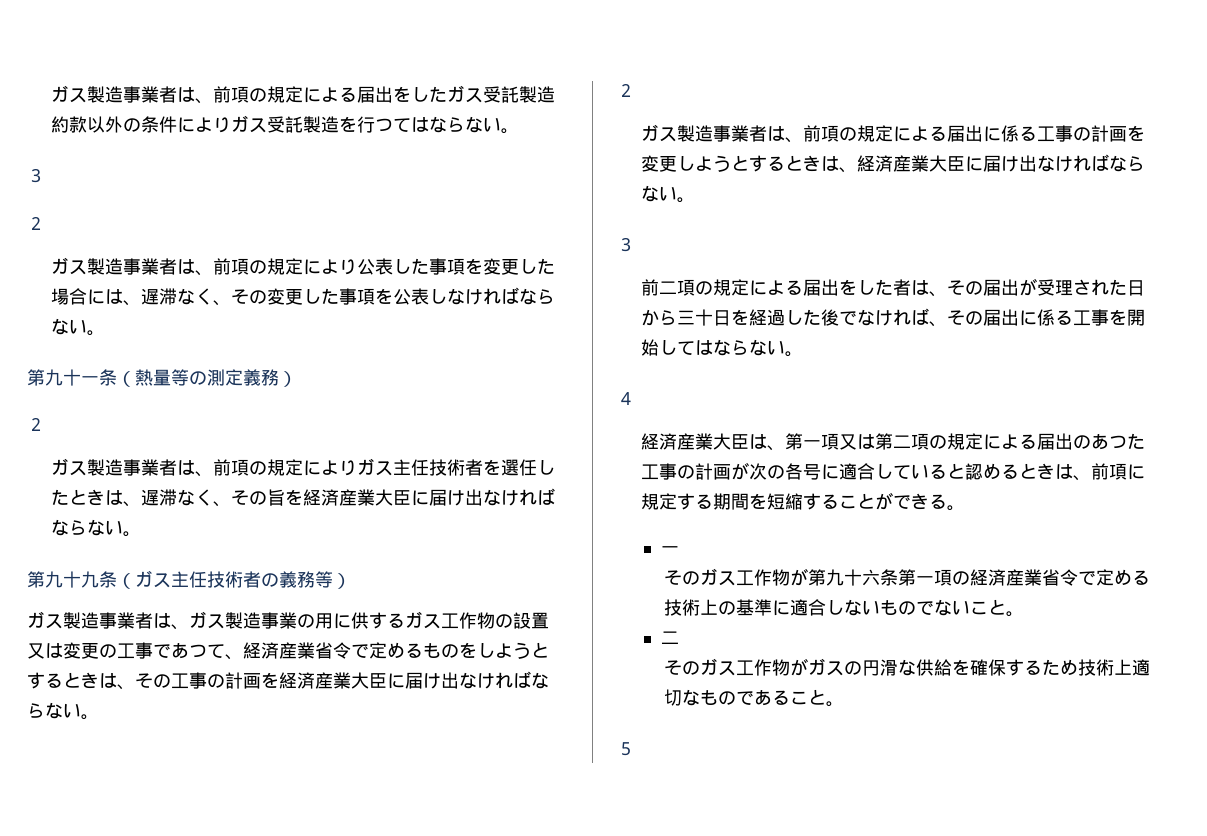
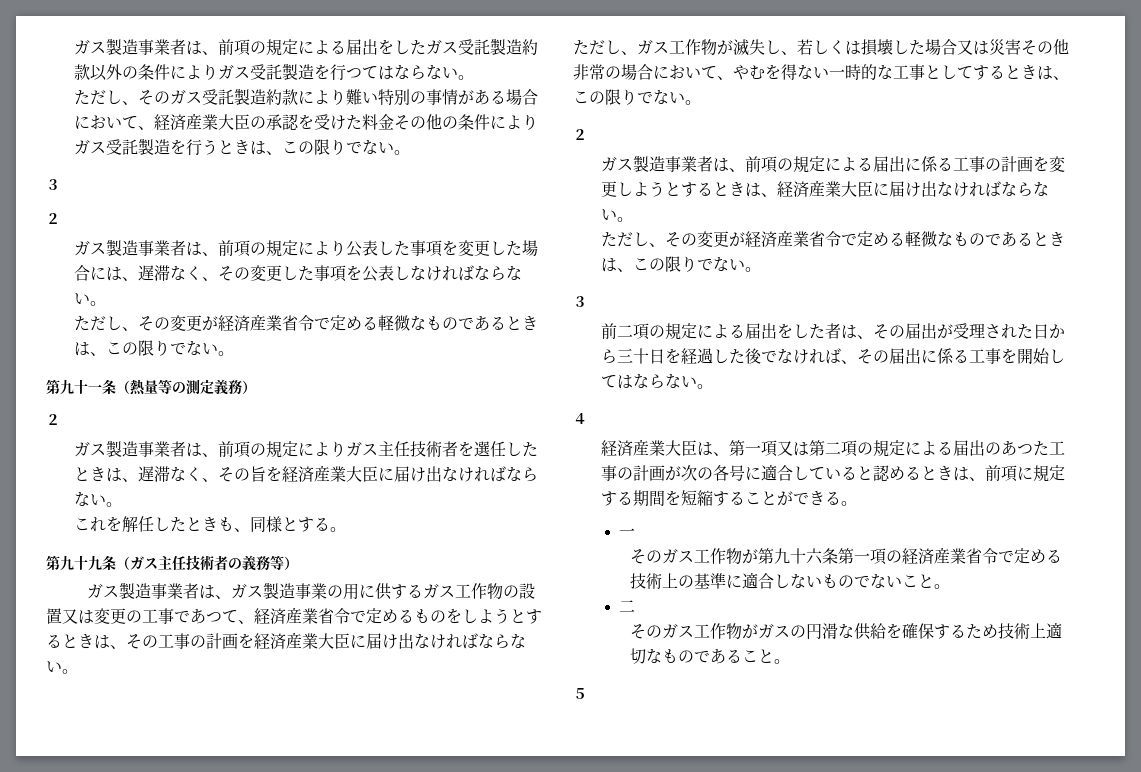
+ ただし、そのガス受託製造約款により難い特別の事情がある場合において、経済産業大臣の承認を受けた料金その他の条件によりガス受託製造を行うときは、この限りでない。
  ガス製造事業者は、前項の規定により公表した事項を変更した場合には、遅滞なく、その変更した事項を公表しなければならない。
+ ただし、その変更が経済産業省令で定める軽微なものであるときは、この限りでない。
+ これを解任したときも、同様とする。
+ ただし、ガス工作物が滅失し、若しくは損壊した場合又は災害その他非常の場合において、やむを得ない一時的な工事としてするときは、この限りでない。
  ガス製造事業者は、前項の規定による届出に係る工事の計画を変更しようとするときは、経済産業大臣に届け出なければならない。
+ ただし、その変更が経済産業省令で定める軽微なものであるときは、この限りでない。

